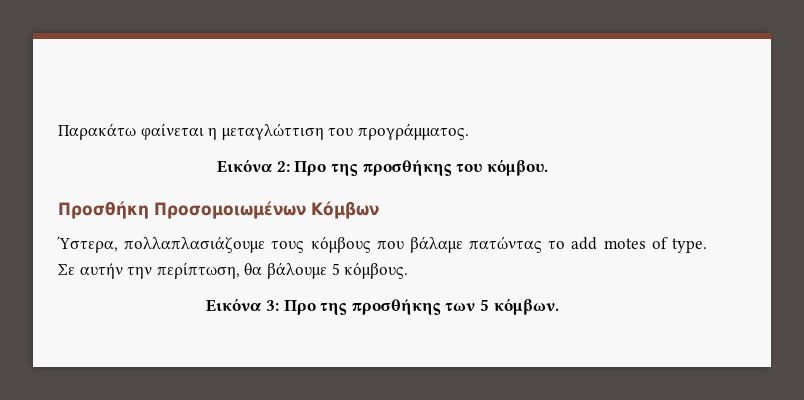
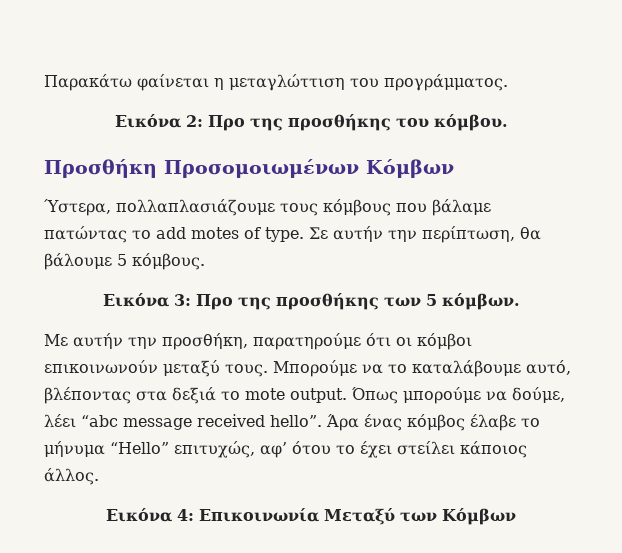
+ Με αυτήν την προσθήκη, παρατηρούμε ότι οι κόμβοι επικοινωνούν μεταξύ τους. Μπορούμε να το καταλάβουμε αυτό, βλέποντας στα δεξιά το mote output. Όπως μπορούμε να δούμε, λέει “abc message received hello”. Άρα ένας κόμβος έλαβε το μήνυμα “Hello” επιτυχώς, αφ’ ότου το έχει στείλει κάποιος άλλος.
+ Εικόνα 4: Επικοινωνία Μεταξύ των Κόμβων

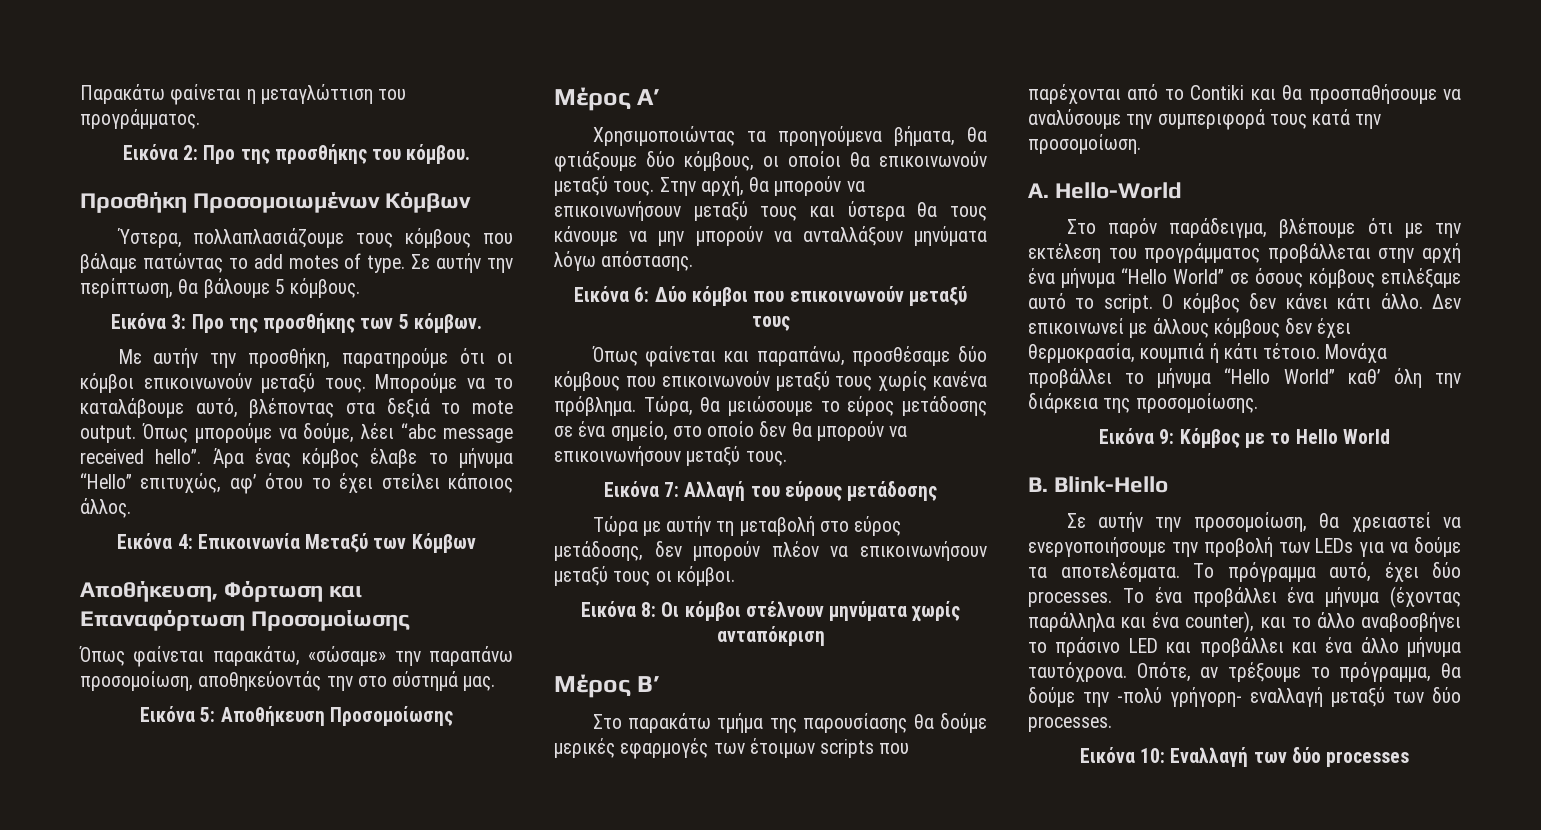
+ Αποθήκευση, Φόρτωση και Επαναφόρτωση Προσομοίωσης
+ Όπως φαίνεται παρακάτω, «σώσαμε» την παραπάνω προσομοίωση, αποθηκεύοντάς την στο σύστημά μας.
+ Εικόνα 5: Αποθήκευση Προσομοίωσης
+ Μέρος Α’
+ Χρησιμοποιώντας τα προηγούμενα βήματα, θα φτιάξουμε δύο κόμβους, οι οποίοι θα επικοινωνούν μεταξύ τους. Στην αρχή, θα μπορούν να επικοινωνήσουν μεταξύ τους και ύστερα θα τους κάνουμε να μην μπορούν να ανταλλάξουν μηνύματα λόγω απόστασης.
+ Εικόνα 6: Δύο κόμβοι που επικοινωνούν μεταξύ τους
+ Όπως φαίνεται και παραπάνω, προσθέσαμε δύο κόμβους που επικοινωνούν μεταξύ τους χωρίς κανένα πρόβλημα. Τώρα, θα μειώσουμε το εύρος μετάδοσης σε ένα σημείο, στο οποίο δεν θα μπορούν να επικοινωνήσουν μεταξύ τους.
+ Εικόνα 7: Αλλαγή του εύρους μετάδοσης
+ Τώρα με αυτήν τη μεταβολή στο εύρος μετάδοσης, δεν μπορούν πλέον να επικοινωνήσουν μεταξύ τους οι κόμβοι.
+ Εικόνα 8: Οι κόμβοι στέλνουν μηνύματα χωρίς ανταπόκριση
+ Μέρος Β’
+ Στο παρακάτω τμήμα της παρουσίασης θα δούμε μερικές εφαρμογές των έτοιμων scripts που παρέχονται από το Contiki και θα προσπαθήσουμε να αναλύσουμε την συμπεριφορά τους κατά την προσομοίωση.
+ Α. Hello-World
+ Στο παρόν παράδειγμα, βλέπουμε ότι με την εκτέλεση του προγράμματος προβάλλεται στην αρχή ένα μήνυμα “Hello World” σε όσους κόμβους επιλέξαμε αυτό το script. Ο κόμβος δεν κάνει κάτι άλλο. Δεν επικοινωνεί με άλλους κόμβους δεν έχει θερμοκρασία, κουμπιά ή κάτι τέτοιο. Μονάχα προβάλλει το μήνυμα “Hello World” καθ’ όλη την διάρκεια της προσομοίωσης.
+ Εικόνα 9: Κόμβος με το Hello World
+ B. Blink-Hello
+ Σε αυτήν την προσομοίωση, θα χρειαστεί να ενεργοποιήσουμε την προβολή των LEDs για να δούμε τα αποτελέσματα. Το πρόγραμμα αυτό, έχει δύο processes. Το ένα προβάλλει ένα μήνυμα (έχοντας παράλληλα και ένα counter), και το άλλο αναβοσβήνει το πράσινο LED και προβάλλει και ένα άλλο μήνυμα ταυτόχρονα. Οπότε, αν τρέξουμε το πρόγραμμα, θα δούμε την -πολύ γρήγορη- εναλλαγή μεταξύ των δύο processes.
+ Εικόνα 10: Εναλλαγή των δύο processes

